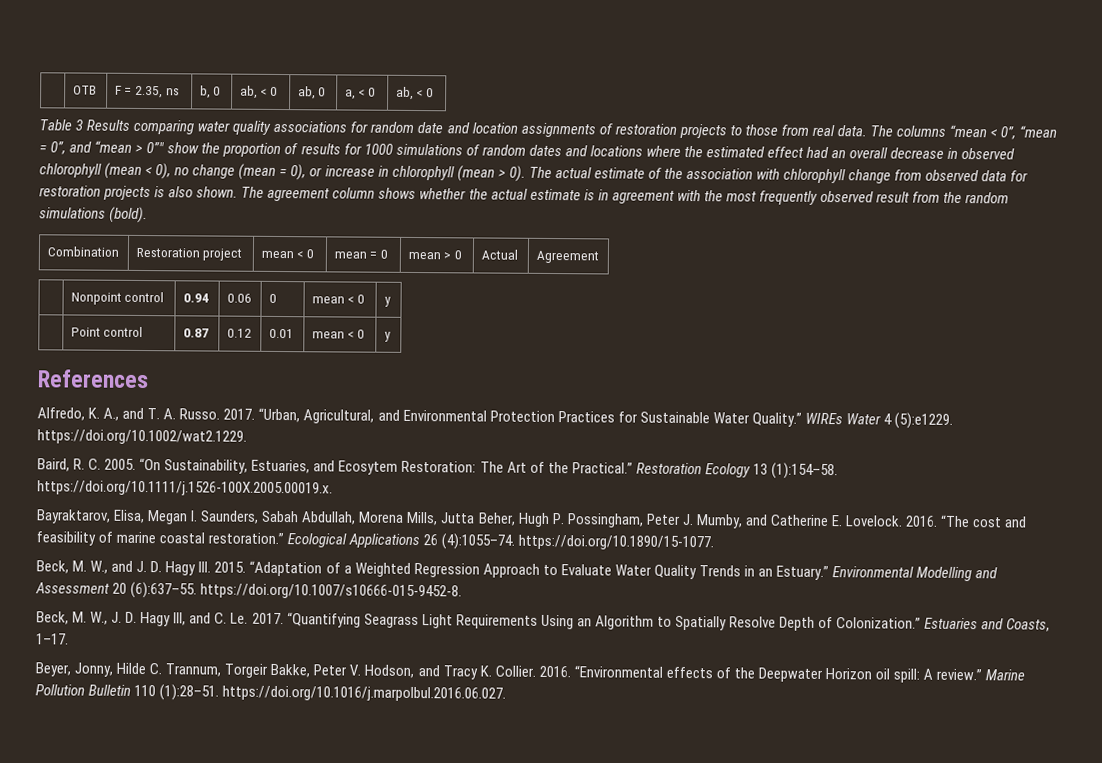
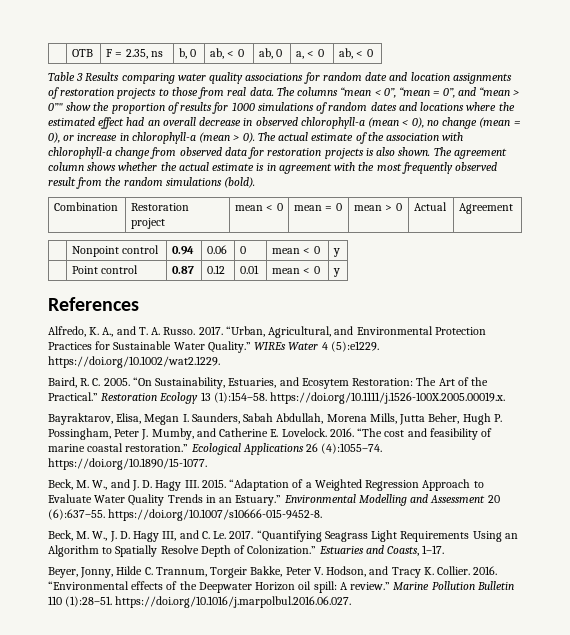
- The columns “mean < 0”, “mean = 0”, and “mean > 0”" show the proportion of results for 1000 simulations of random dates and locations where the estimated effect had an overall decrease in observed chlorophyll (mean < 0), no change (mean = 0), or increase in chlorophyll (mean > 0).
+ The columns “mean < 0”, “mean = 0”, and “mean > 0”" show the proportion of results for 1000 simulations of random dates and locations where the estimated effect had an overall decrease in observed chlorophyll-a (mean < 0), no change (mean = 0), or increase in chlorophyll-a (mean > 0).
- The actual estimate of the association with chlorophyll change from observed data for restoration projects is also shown.
+ The actual estimate of the association with chlorophyll-a change from observed data for restoration projects is also shown.

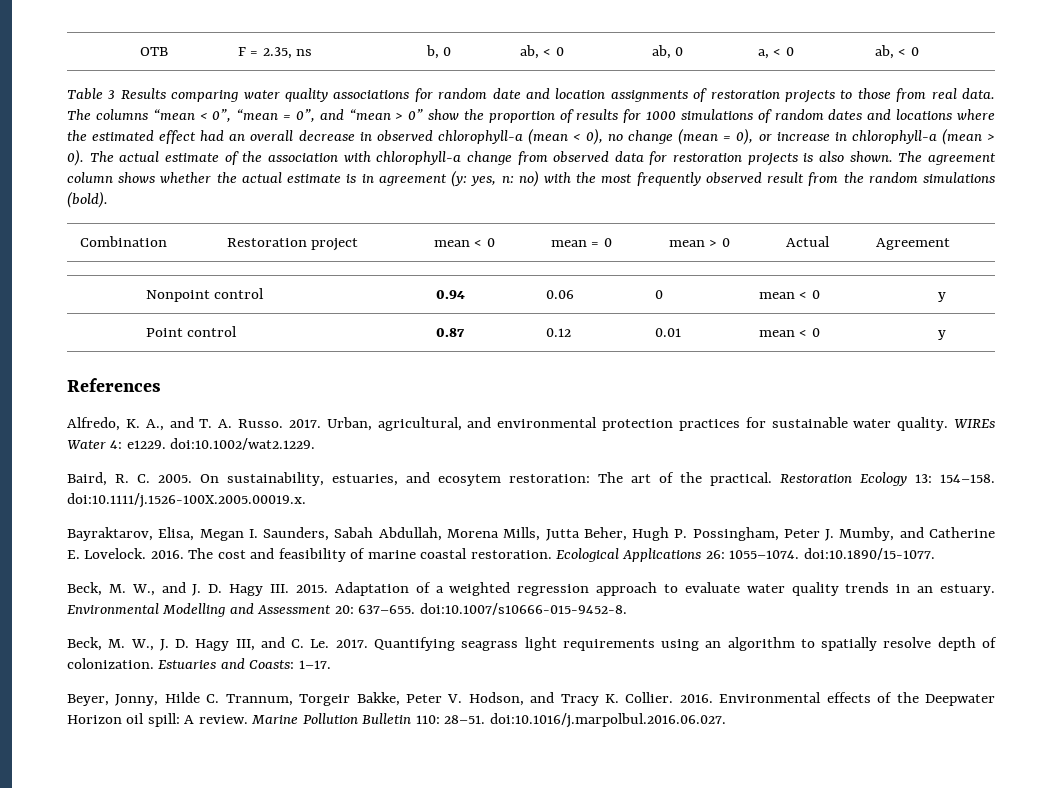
- The columns “mean < 0”, “mean = 0”, and “mean > 0”" show the proportion of results for 1000 simulations of random dates and locations where the estimated effect had an overall decrease in observed chlorophyll-a (mean < 0), no change (mean = 0), or increase in chlorophyll-a (mean > 0).
+ The columns “mean < 0”, “mean = 0”, and “mean > 0” show the proportion of results for 1000 simulations of random dates and locations where the estimated effect had an overall decrease in observed chlorophyll-a (mean < 0), no change (mean = 0), or increase in chlorophyll-a (mean > 0).
- The agreement column shows whether the actual estimate is in agreement with the most frequently observed result from the random simulations (bold).
+ The agreement column shows whether the actual estimate is in agreement (y: yes, n: no) with the most frequently observed result from the random simulations (bold).
- “Urban, Agricultural, and Environmental Protection Practices for Sustainable Water Quality.” WIREs Water 4 (5):e1229. https://doi.org/10.1002/wat2.1229.
- Baird, R. C. 2005. “On Sustainability, Estuaries, and Ecosytem Restoration: The Art of the Practical.”
+ Urban, agricultural, and environmental protection practices for sustainable water quality. WIREs Water 4: e1229. doi:10.1002/wat2.1229.
+ Baird, R. C. 2005. On sustainability, estuaries, and ecosytem restoration: The art of the practical.
- Restoration Ecology 13 (1):154–58. https://doi.org/10.1111/j.1526-100X.2005.00019.x.
+ Restoration Ecology 13: 154–158. doi:10.1111/j.1526-100X.2005.00019.x.
- “The cost and feasibility of marine coastal restoration.”
+ The cost and feasibility of marine coastal restoration.
- Ecological Applications 26 (4):1055–74. https://doi.org/10.1890/15-1077.
+ Ecological Applications 26: 1055–1074. doi:10.1890/15-1077.
- “Adaptation of a Weighted Regression Approach to Evaluate Water Quality Trends in an Estuary.”
+ Adaptation of a weighted regression approach to evaluate water quality trends in an estuary.
- Environmental Modelling and Assessment 20 (6):637–55. https://doi.org/10.1007/s10666-015-9452-8.
+ Environmental Modelling and Assessment 20: 637–655. doi:10.1007/s10666-015-9452-8.
- “Quantifying Seagrass Light Requirements Using an Algorithm to Spatially Resolve Depth of Colonization.”
+ Quantifying seagrass light requirements using an algorithm to spatially resolve depth of colonization.
- Estuaries and Coasts, 1–17.
+ Estuaries and Coasts: 1–17.
- “Environmental effects of the Deepwater Horizon oil spill: A review.”
+ Environmental effects of the Deepwater Horizon oil spill: A review.
- Marine Pollution Bulletin 110 (1):28–51. https://doi.org/10.1016/j.marpolbul.2016.06.027.
+ Marine Pollution Bulletin 110: 28–51. doi:10.1016/j.marpolbul.2016.06.027.

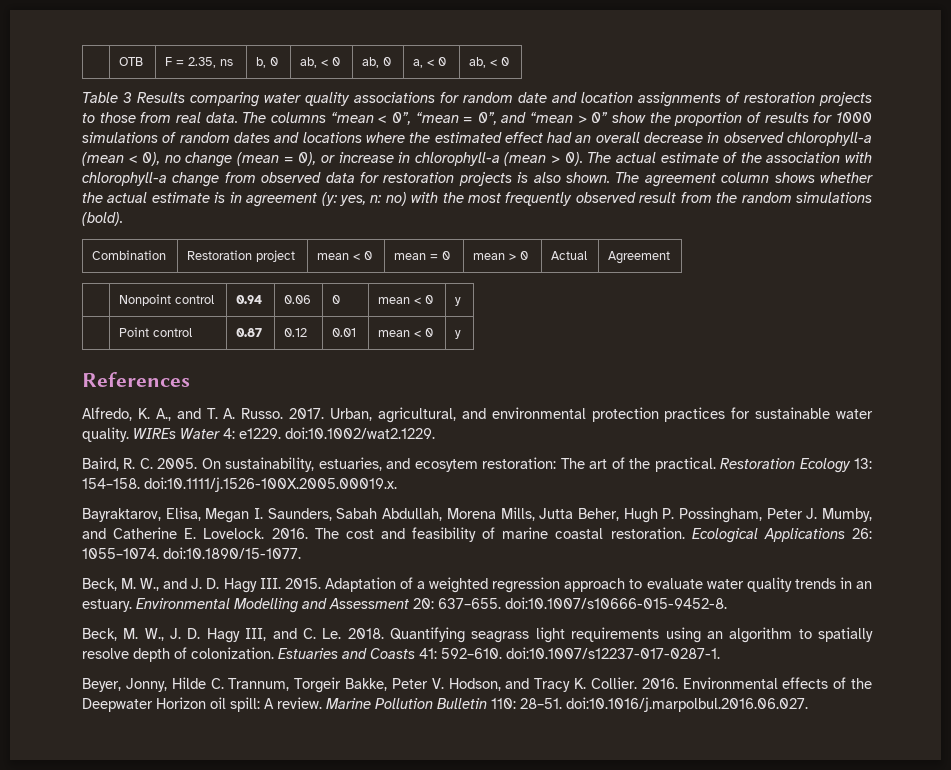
- Beck, M. W., J. D. Hagy III, and C. Le. 2017.
+ Beck, M. W., J. D. Hagy III, and C. Le. 2018.
- Estuaries and Coasts: 1–17.
+ Estuaries and Coasts 41: 592–610. doi:10.1007/s12237-017-0287-1.

